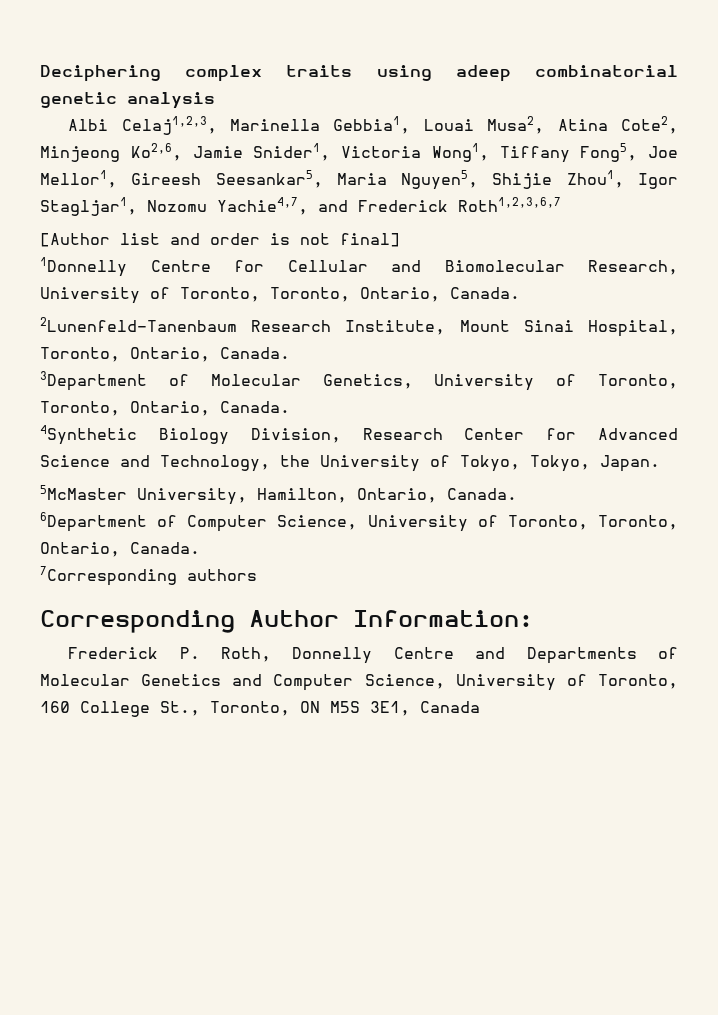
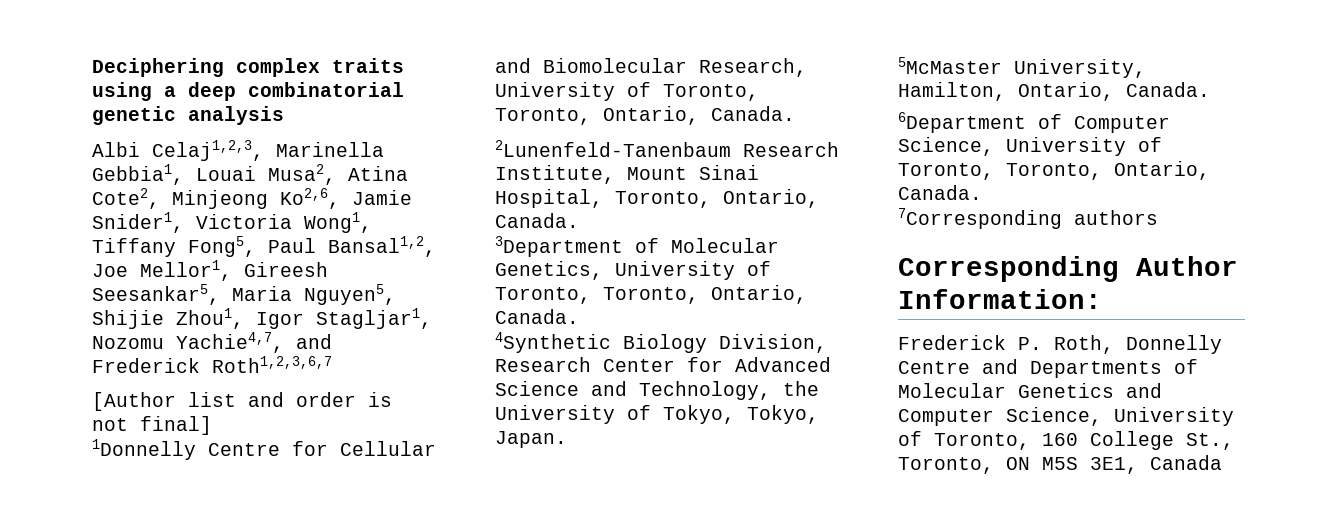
- Deciphering complex traits using adeep combinatorial genetic analysis
+ Deciphering complex traits using a deep combinatorial genetic analysis
- Albi Celaj1,2,3, Marinella Gebbia1, Louai Musa2, Atina Cote2, Minjeong Ko2,6, Jamie Snider1, Victoria Wong1, Tiffany Fong5, Joe Mellor1, Gireesh Seesankar5, Maria Nguyen5, Shijie Zhou1, Igor Stagljar1, Nozomu Yachie4,7, and Frederick Roth1,2,3,6,7
+ Albi Celaj1,2,3, Marinella Gebbia1, Louai Musa2, Atina Cote2, Minjeong Ko2,6, Jamie Snider1, Victoria Wong1, Tiffany Fong5, Paul Bansal1,2, Joe Mellor1, Gireesh Seesankar5, Maria Nguyen5, Shijie Zhou1, Igor Stagljar1, Nozomu Yachie4,7, and Frederick Roth1,2,3,6,7

